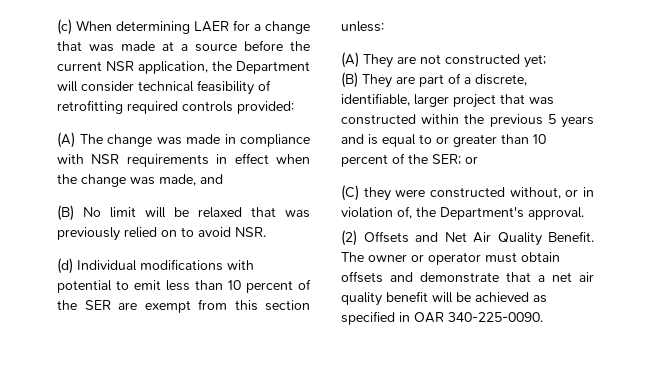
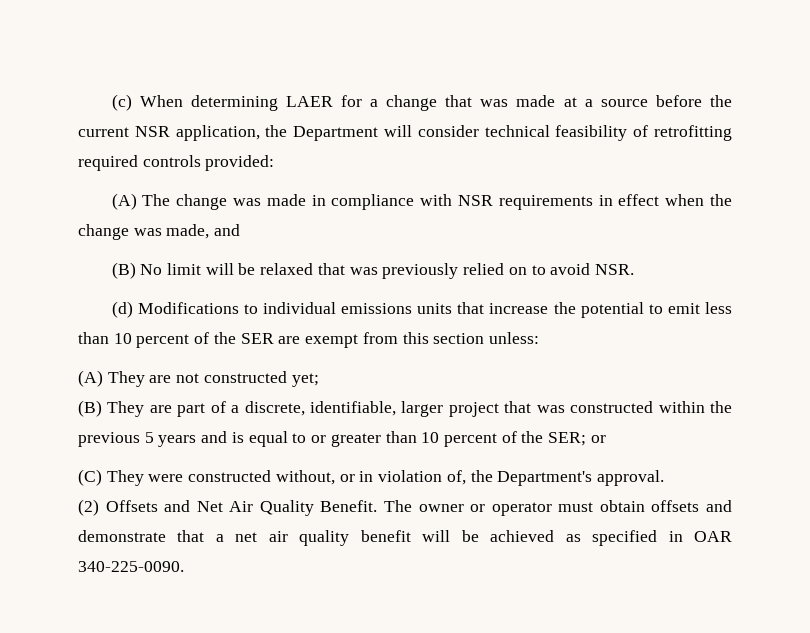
- (d) Individual modifications with potential to emit less than 10 percent of the SER are exempt from this section unless:
+ (d) Modifications to individual emissions units that increase the potential to emit less than 10 percent of the SER are exempt from this section unless:
- (C) they were constructed without, or in violation of, the Department's approval.
+ (C) They were constructed without, or in violation of, the Department's approval.

